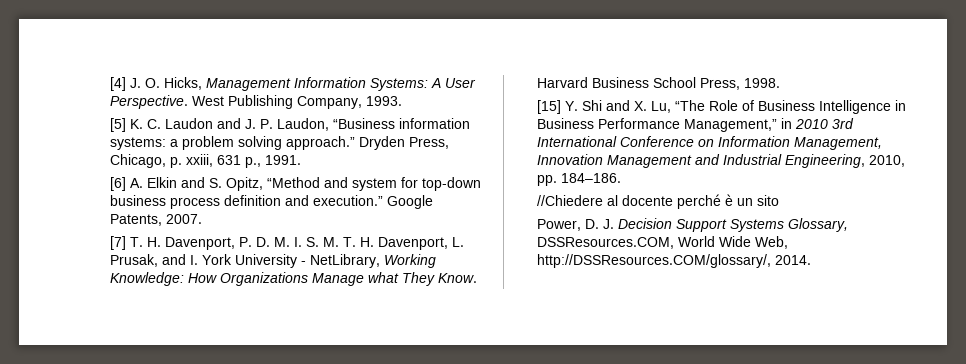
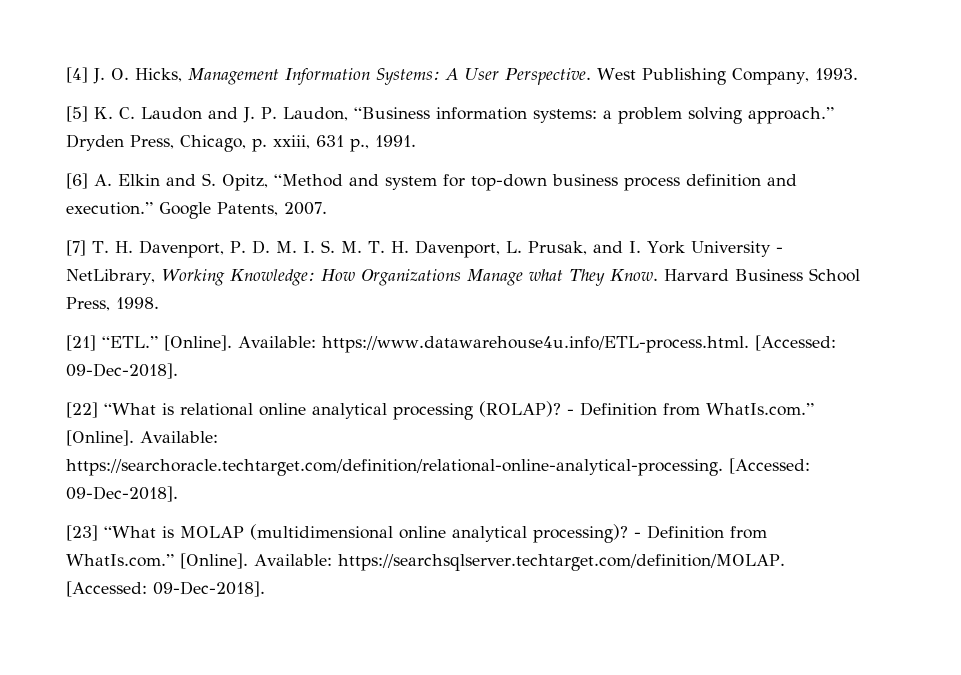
- [15] Y. Shi and X. Lu, “The Role of Business Intelligence in Business Performance Management,” in 2010 3rd International Conference on Information Management, Innovation Management and Industrial Engineering, 2010, pp. 184–186.
- //Chiedere al docente perché è un sito
- Power, D. J. Decision Support Systems Glossary, DSSResources.COM, World Wide Web, http://DSSResources.COM/glossary/, 2014.
+ [21] “ETL.” [Online]. Available: https://www.datawarehouse4u.info/ETL-process.html. [Accessed: 09-Dec-2018].
+ [22] “What is relational online analytical processing (ROLAP)? - Definition from WhatIs.com.” [Online]. Available: https://searchoracle.techtarget.com/definition/relational-online-analytical-processing. [Accessed: 09-Dec-2018].
+ [23] “What is MOLAP (multidimensional online analytical processing)? - Definition from WhatIs.com.” [Online]. Available: https://searchsqlserver.techtarget.com/definition/MOLAP. [Accessed: 09-Dec-2018].

